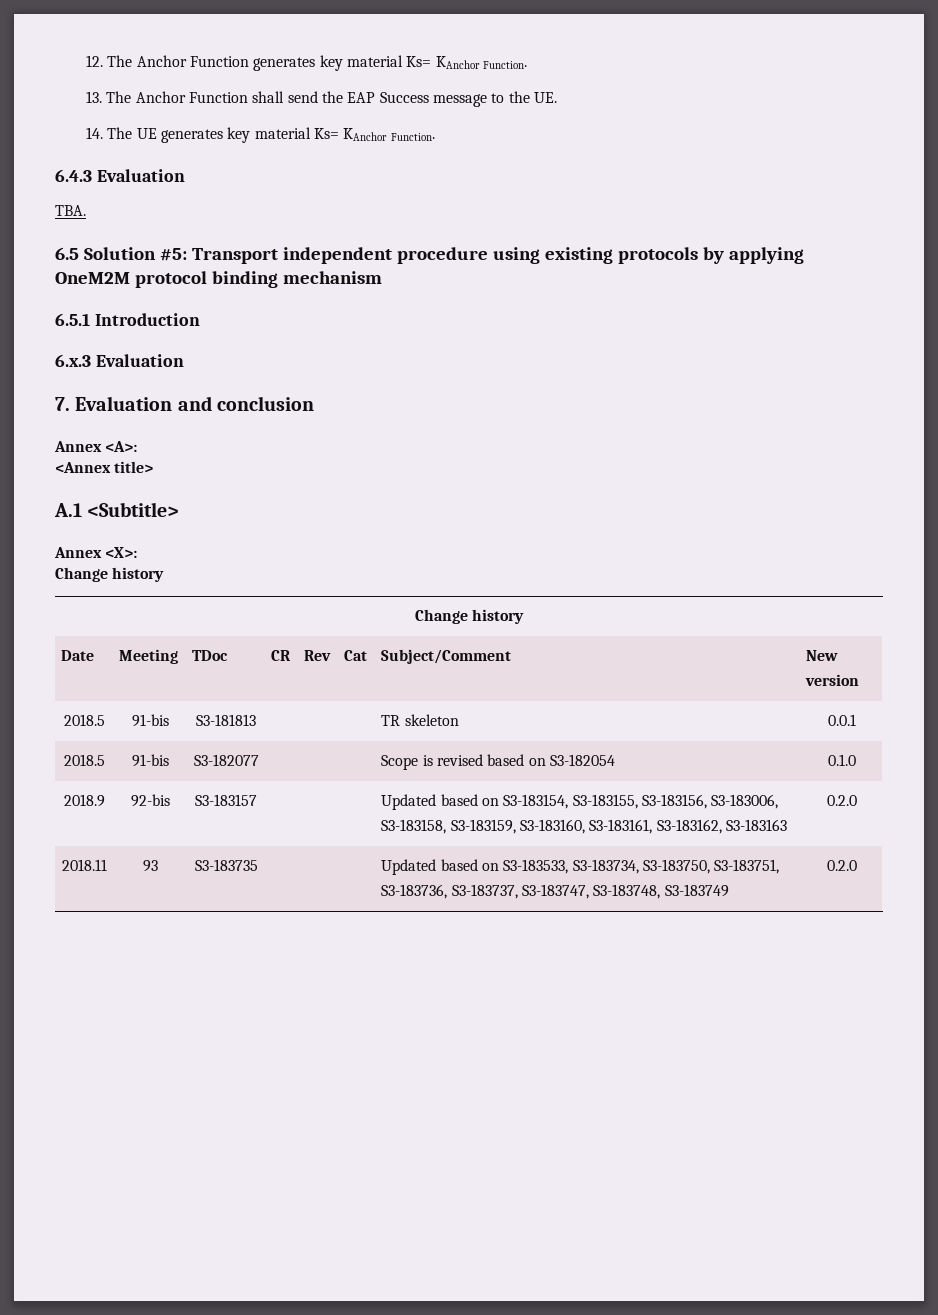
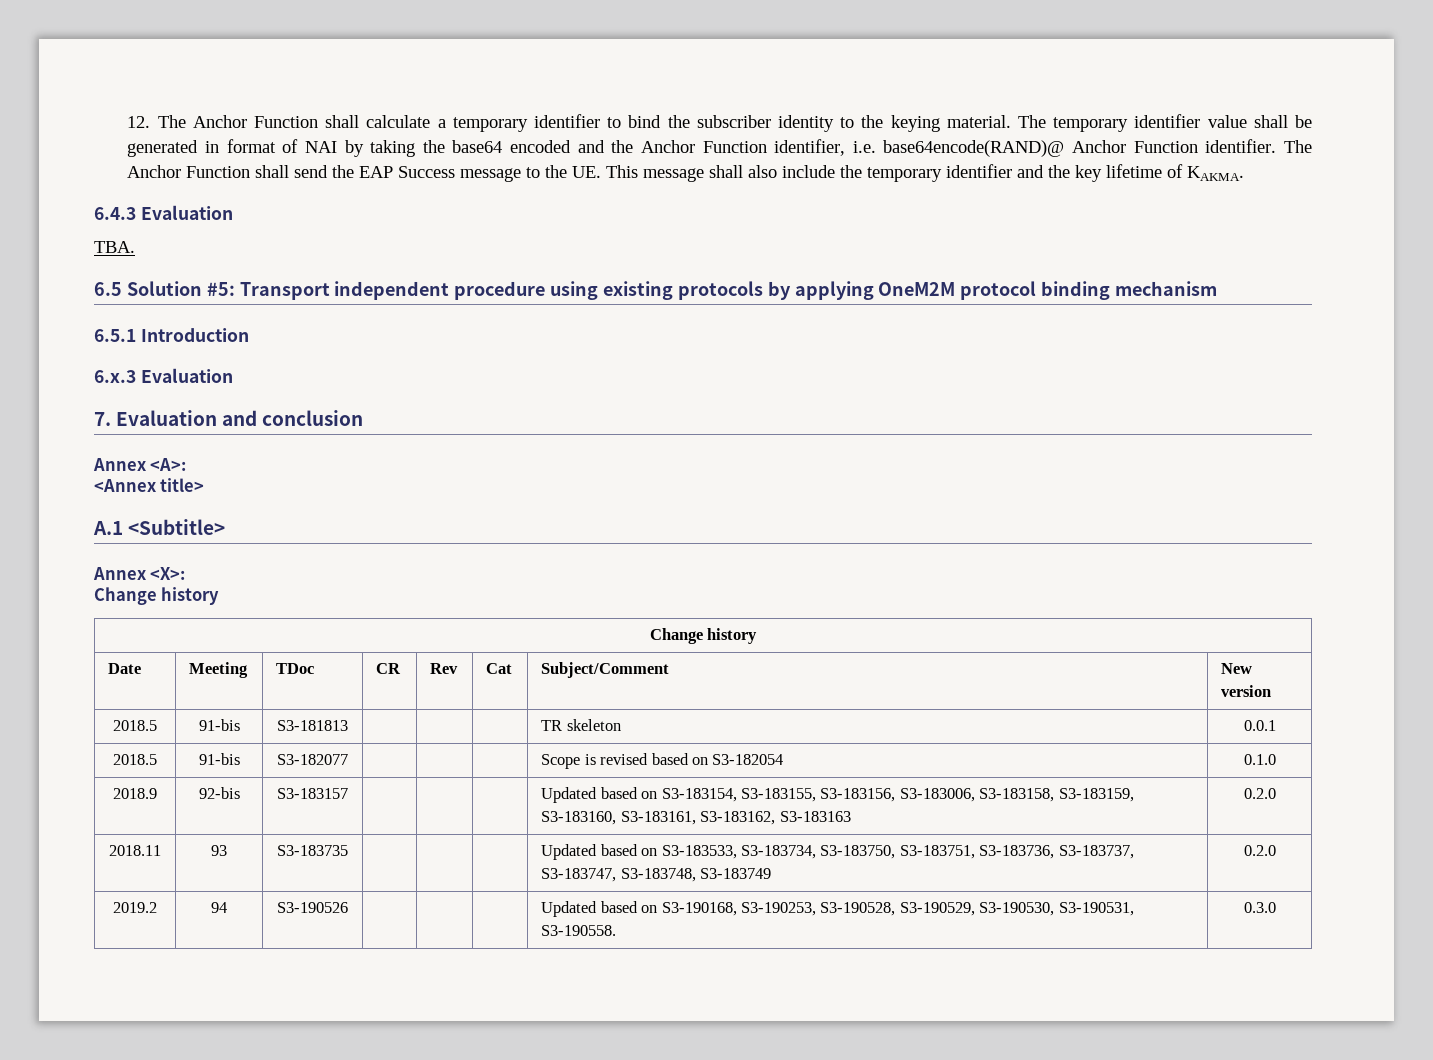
- 12. The Anchor Function generates key material Ks= KAnchor Function.
- 13. The Anchor Function shall send the EAP Success message to the UE.
- 14. The UE generates key material Ks= KAnchor Function.
+ 12. The Anchor Function shall calculate a temporary identifier to bind the subscriber identity to the keying material. The temporary identifier value shall be generated in format of NAI by taking the base64 encoded and the Anchor Function identifier, i.e. base64encode(RAND)@ Anchor Function identifier. The Anchor Function shall send the EAP Success message to the UE. This message shall also include the temporary identifier and the key lifetime of KAKMA.
+ 2019.2 | 94 | S3-190526 | | | | Updated based on S3-190168, S3-190253, S3-190528, S3-190529, S3-190530, S3-190531, S3-190558. | 0.3.0

